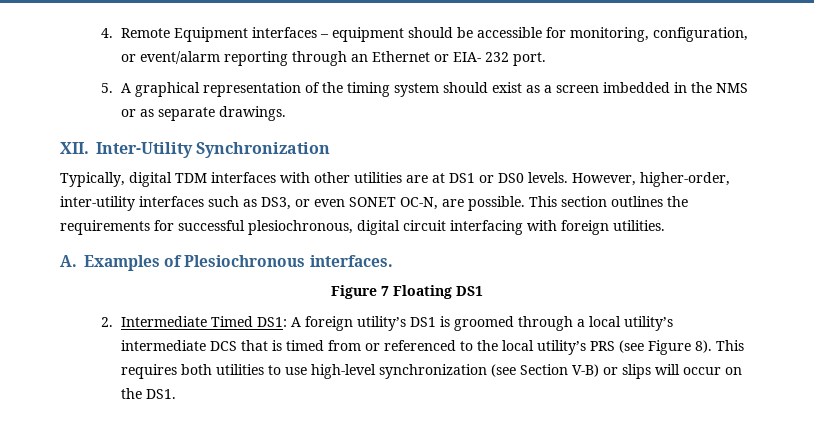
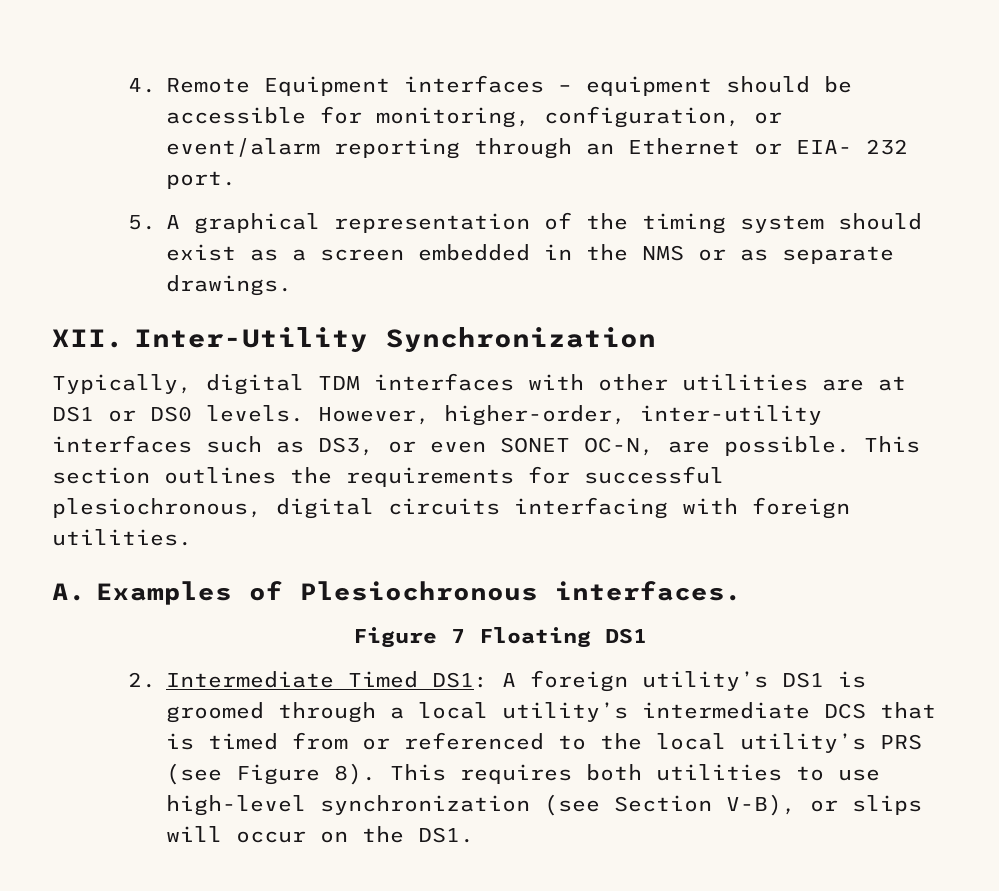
- 5. A graphical representation of the timing system should exist as a screen imbedded in the NMS or as separate drawings.
+ 5. A graphical representation of the timing system should exist as a screen embedded in the NMS or as separate drawings.
- This section outlines the requirements for successful plesiochronous, digital circuit interfacing with foreign utilities.
+ This section outlines the requirements for successful plesiochronous, digital circuits interfacing with foreign utilities.
- This requires both utilities to use high-level synchronization (see Section V-B) or slips will occur on the DS1.
+ This requires both utilities to use high-level synchronization (see Section V-B), or slips will occur on the DS1.

